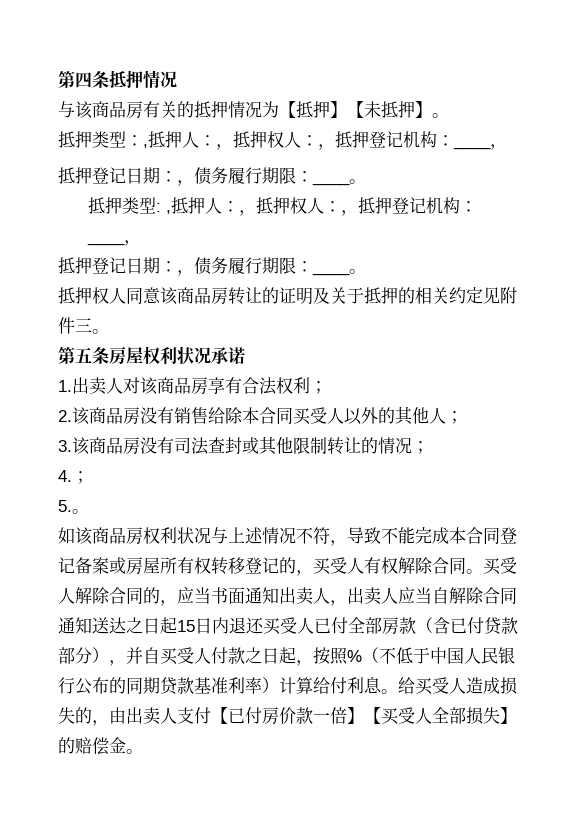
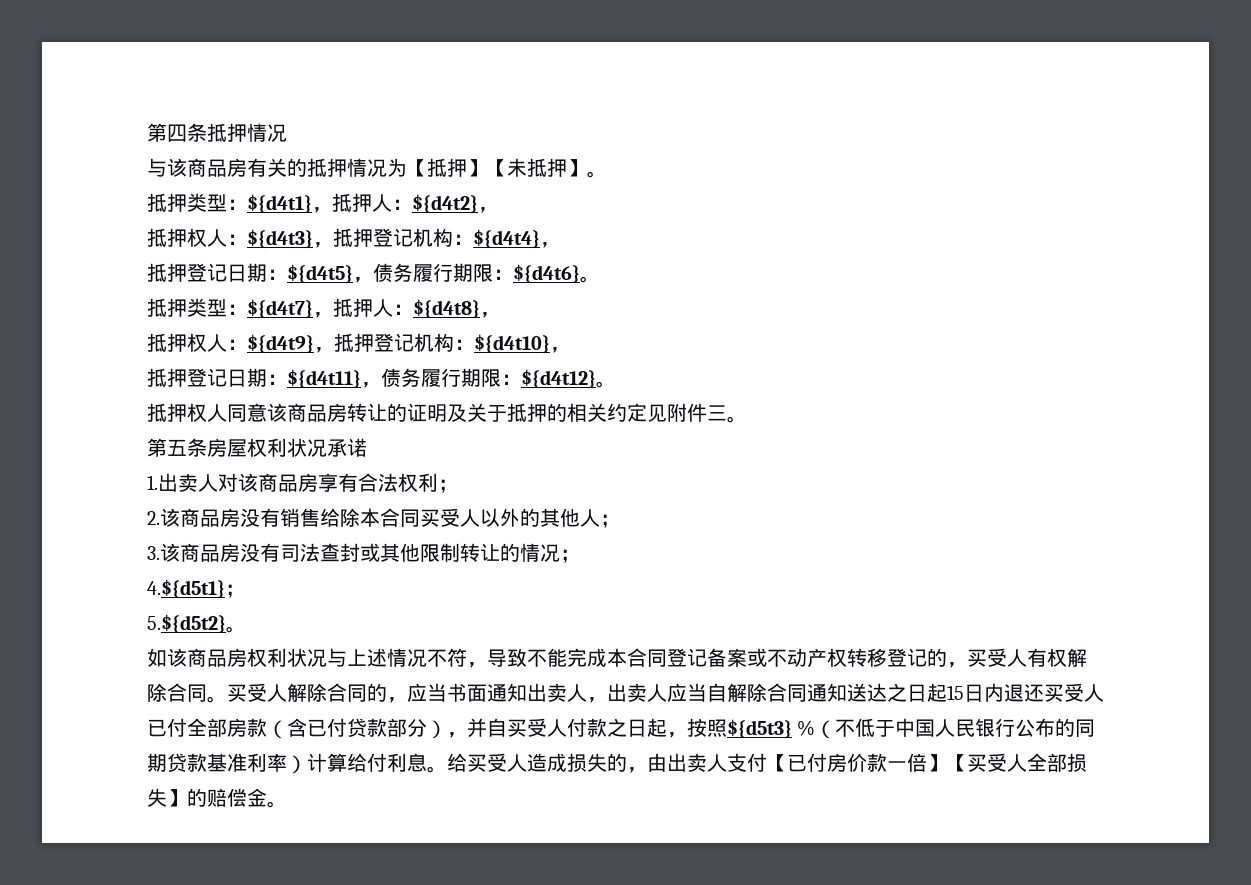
  与该商品房有关的抵押情况为【抵押】【未抵押】。
- 抵押类型：,抵押人：，抵押权人：，抵押登记机构：____，
- 抵押登记日期：，债务履行期限：____。
- 抵押类型: ,抵押人：，抵押权人：，抵押登记机构：____，
- 抵押登记日期：，债务履行期限：____。
+ 抵押类型：${d4t1}，抵押人：${d4t2}，
+ 抵押权人：${d4t3}，抵押登记机构：${d4t4}，
+ 抵押登记日期：${d4t5}，债务履行期限：${d4t6}。
+ 抵押类型：${d4t7}，抵押人：${d4t8}，
+ 抵押权人：${d4t9}，抵押登记机构：${d4t10}，
+ 抵押登记日期：${d4t11}，债务履行期限：${d4t12}。
- 4.；
- 5.。
+ 4.${d5t1}；
+ 5.${d5t2}。
- 如该商品房权利状况与上述情况不符，导致不能完成本合同登记备案或房屋所有权转移登记的，买受人有权解除合同。
+ 如该商品房权利状况与上述情况不符，导致不能完成本合同登记备案或不动产权转移登记的，买受人有权解除合同。
- 买受人解除合同的，应当书面通知出卖人，出卖人应当自解除合同通知送达之日起15日内退还买受人已付全部房款（含已付贷款部分），并自买受人付款之日起，按照%（不低于中国人民银行公布的同期贷款基准利率）计算给付利息。
+ 买受人解除合同的，应当书面通知出卖人，出卖人应当自解除合同通知送达之日起15日内退还买受人已付全部房款（含已付贷款部分），并自买受人付款之日起，按照${d5t3} %（不低于中国人民银行公布的同期贷款基准利率）计算给付利息。

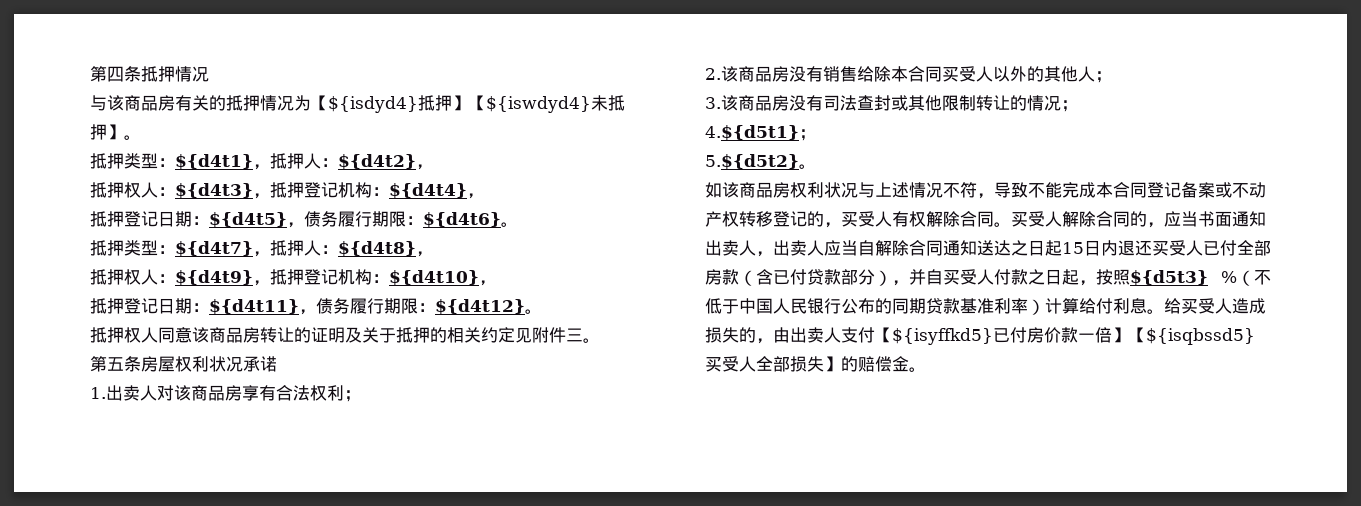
- 与该商品房有关的抵押情况为【抵押】【未抵押】。
+ 与该商品房有关的抵押情况为【${isdyd4}抵押】【${iswdyd4}未抵押】。
- 给买受人造成损失的，由出卖人支付【已付房价款一倍】【买受人全部损失】的赔偿金。
+ 给买受人造成损失的，由出卖人支付【${isyffkd5}已付房价款一倍】【${isqbssd5}买受人全部损失】的赔偿金。

